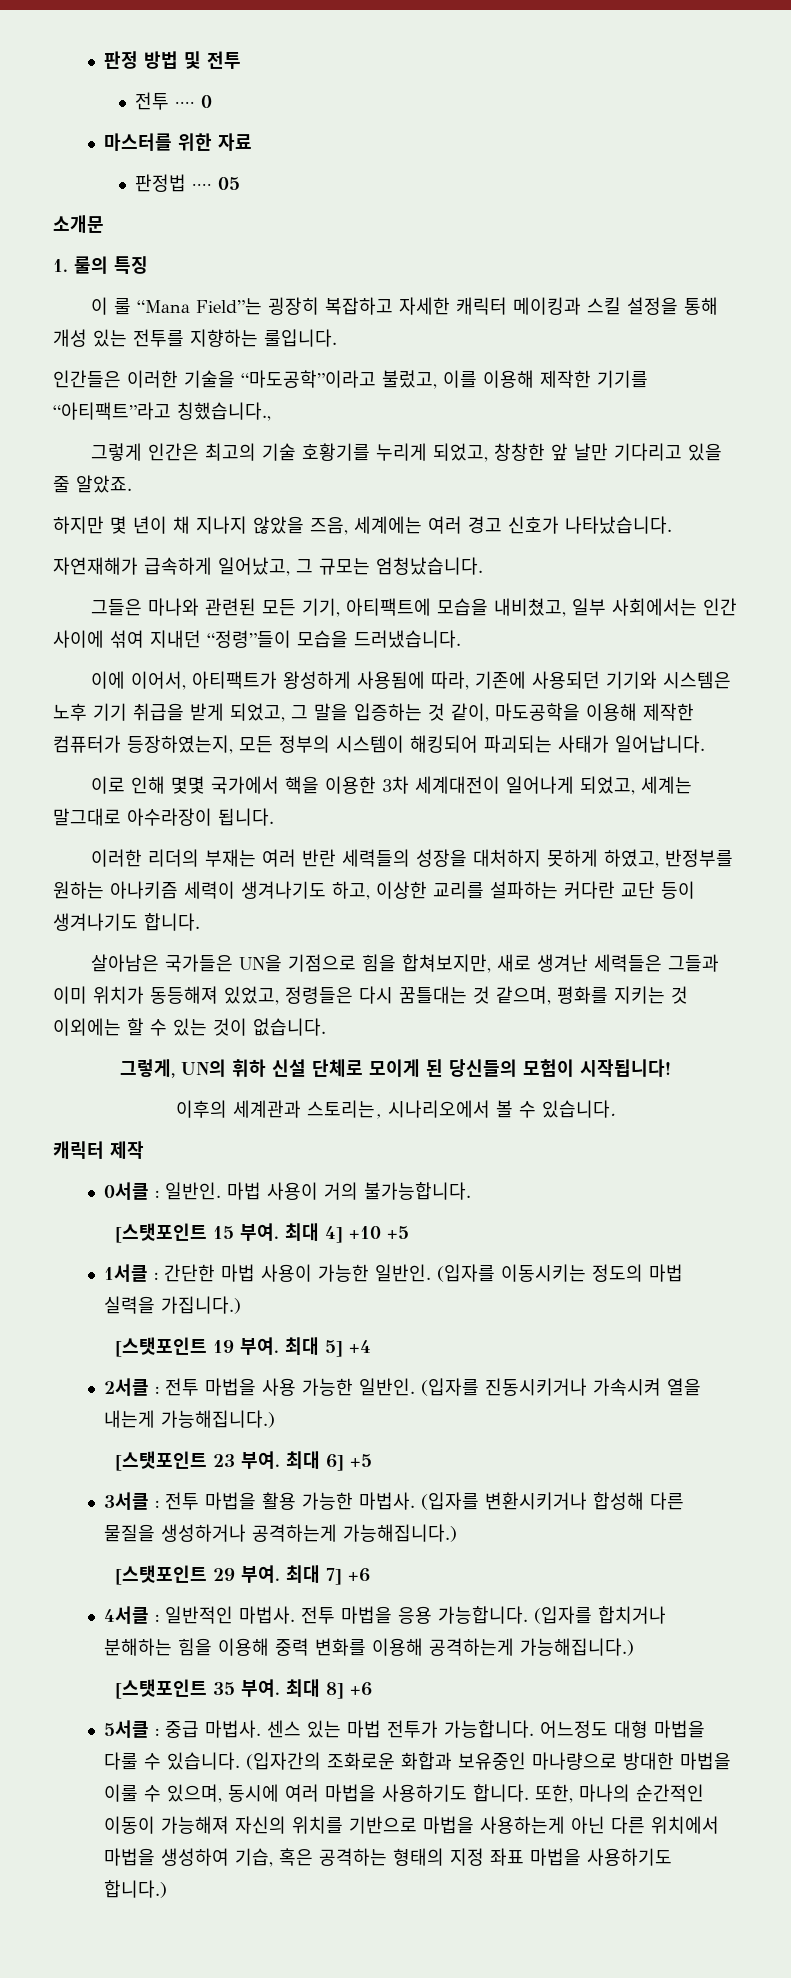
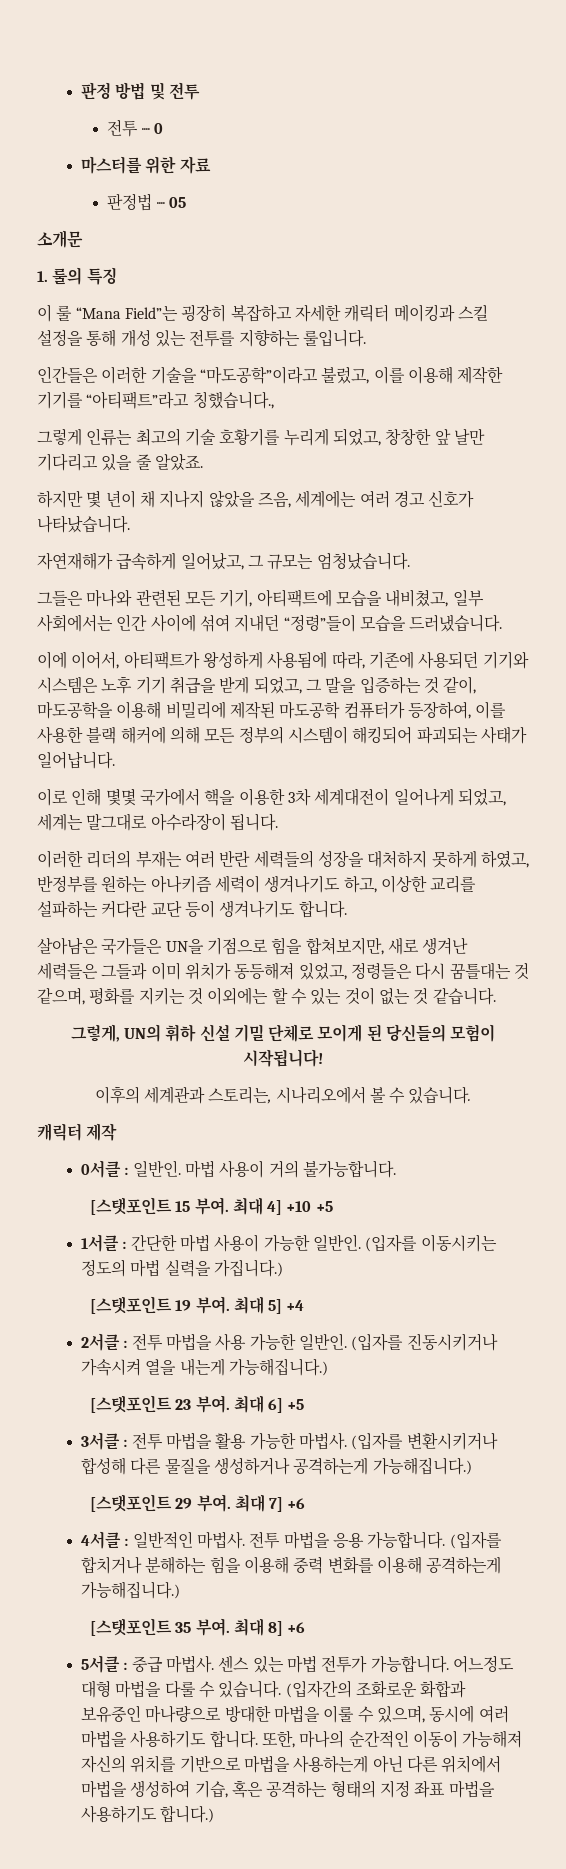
- 그렇게 인간은 최고의 기술 호황기를 누리게 되었고, 창창한 앞 날만 기다리고 있을 줄 알았죠.
+ 그렇게 인류는 최고의 기술 호황기를 누리게 되었고, 창창한 앞 날만 기다리고 있을 줄 알았죠.
- 이에 이어서, 아티팩트가 왕성하게 사용됨에 따라, 기존에 사용되던 기기와 시스템은 노후 기기 취급을 받게 되었고, 그 말을 입증하는 것 같이, 마도공학을 이용해 제작한 컴퓨터가 등장하였는지, 모든 정부의 시스템이 해킹되어 파괴되는 사태가 일어납니다.
+ 이에 이어서, 아티팩트가 왕성하게 사용됨에 따라, 기존에 사용되던 기기와 시스템은 노후 기기 취급을 받게 되었고, 그 말을 입증하는 것 같이, 마도공학을 이용해 비밀리에 제작된 마도공학 컴퓨터가 등장하여, 이를 사용한 블랙 해커에 의해 모든 정부의 시스템이 해킹되어 파괴되는 사태가 일어납니다.
- 살아남은 국가들은 UN을 기점으로 힘을 합쳐보지만, 새로 생겨난 세력들은 그들과 이미 위치가 동등해져 있었고, 정령들은 다시 꿈틀대는 것 같으며, 평화를 지키는 것 이외에는 할 수 있는 것이 없습니다.
+ 살아남은 국가들은 UN을 기점으로 힘을 합쳐보지만, 새로 생겨난 세력들은 그들과 이미 위치가 동등해져 있었고, 정령들은 다시 꿈틀대는 것 같으며, 평화를 지키는 것 이외에는 할 수 있는 것이 없는 것 같습니다.
- 그렇게, UN의 휘하 신설 단체로 모이게 된 당신들의 모험이 시작됩니다!
+ 그렇게, UN의 휘하 신설 기밀 단체로 모이게 된 당신들의 모험이 시작됩니다!

